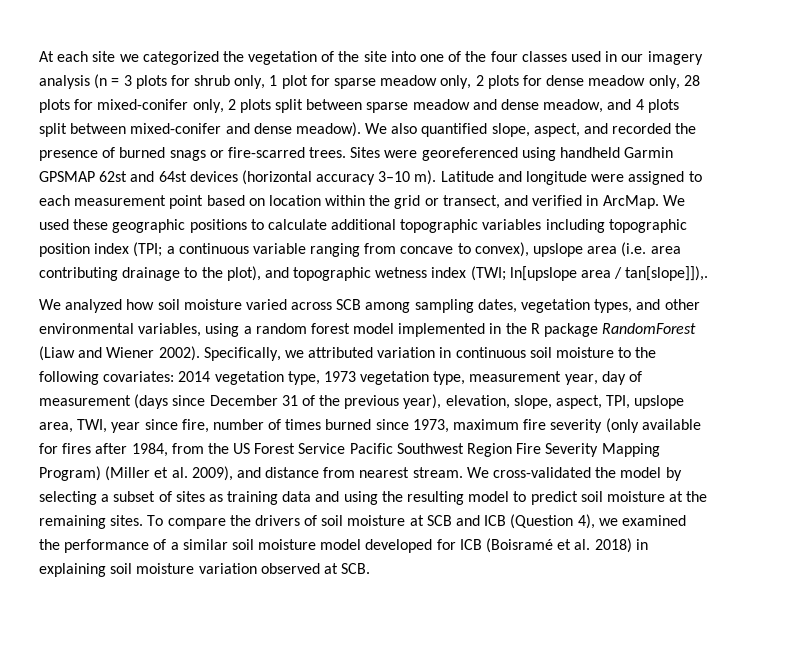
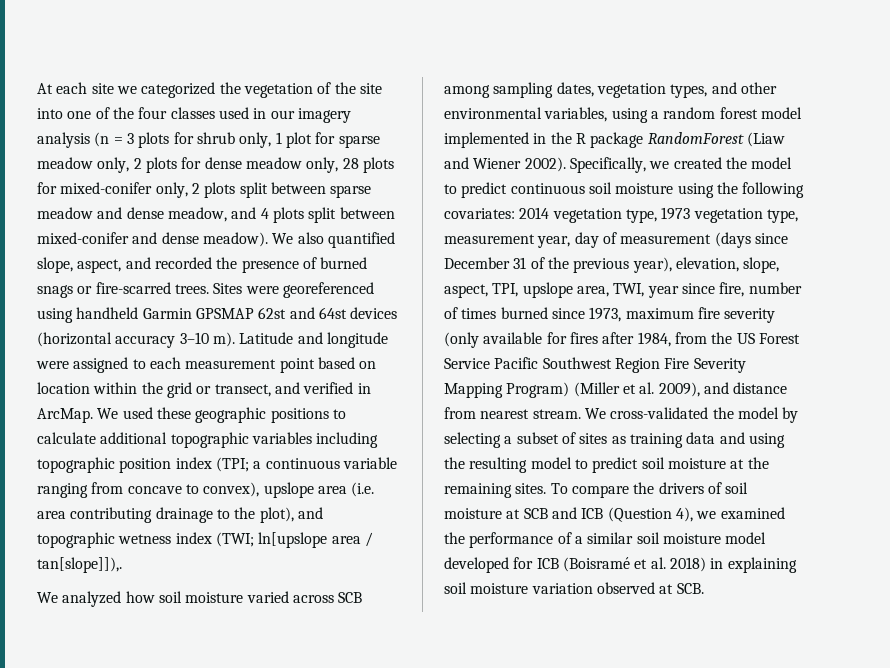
- Specifically, we attributed variation in continuous soil moisture to the following covariates:
+ Specifically, we created the model to predict continuous soil moisture using the following covariates:

